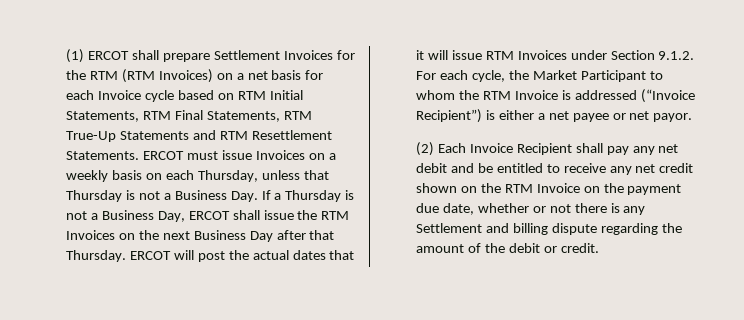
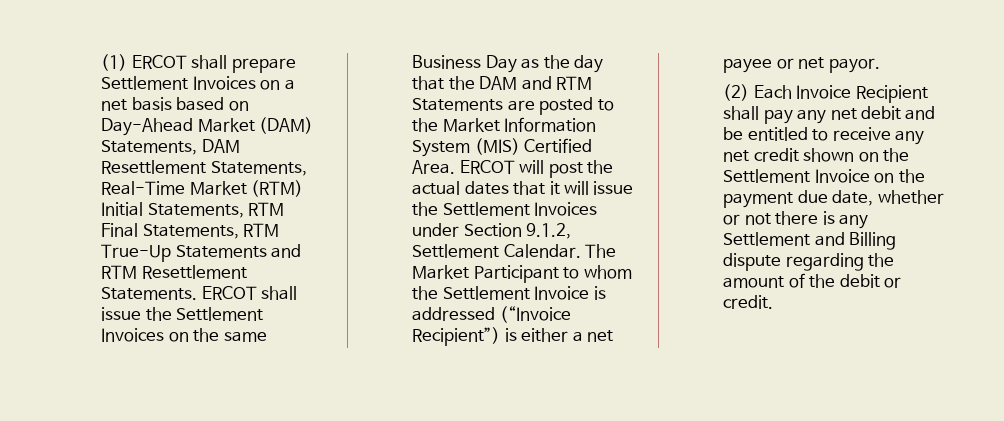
- (1) ERCOT shall prepare Settlement Invoices for the RTM (RTM Invoices) on a net basis for each Invoice cycle based on RTM Initial Statements, RTM Final Statements, RTM True-Up Statements and RTM Resettlement Statements.
+ (1) ERCOT shall prepare Settlement Invoices on a net basis based on Day-Ahead Market (DAM) Statements, DAM Resettlement Statements, Real-Time Market (RTM) Initial Statements, RTM Final Statements, RTM True-Up Statements and RTM Resettlement Statements.
- ERCOT must issue Invoices on a weekly basis on each Thursday, unless that Thursday is not a Business Day. If a Thursday is not a Business Day, ERCOT shall issue the RTM Invoices on the next Business Day after that Thursday.
+ ERCOT shall issue the Settlement Invoices on the same Business Day as the day that the DAM and RTM Statements are posted to the Market Information System (MIS) Certified Area.
- ERCOT will post the actual dates that it will issue RTM Invoices under Section 9.1.2. For each cycle, the Market Participant to whom the RTM Invoice is addressed (“Invoice Recipient”) is either a net payee or net payor.
+ ERCOT will post the actual dates that it will issue the Settlement Invoices under Section 9.1.2, Settlement Calendar. The Market Participant to whom the Settlement Invoice is addressed (“Invoice Recipient”) is either a net payee or net payor.
- (2) Each Invoice Recipient shall pay any net debit and be entitled to receive any net credit shown on the RTM Invoice on the payment due date, whether or not there is any Settlement and billing dispute regarding the amount of the debit or credit.
+ (2) Each Invoice Recipient shall pay any net debit and be entitled to receive any net credit shown on the Settlement Invoice on the payment due date, whether or not there is any Settlement and Billing dispute regarding the amount of the debit or credit.

